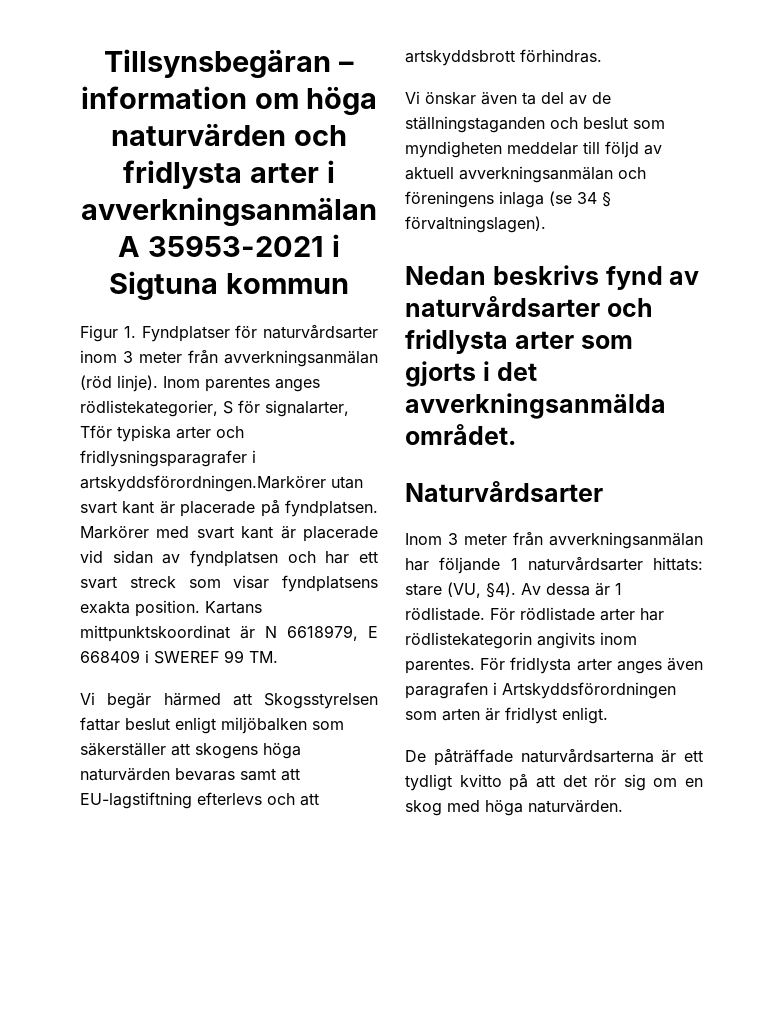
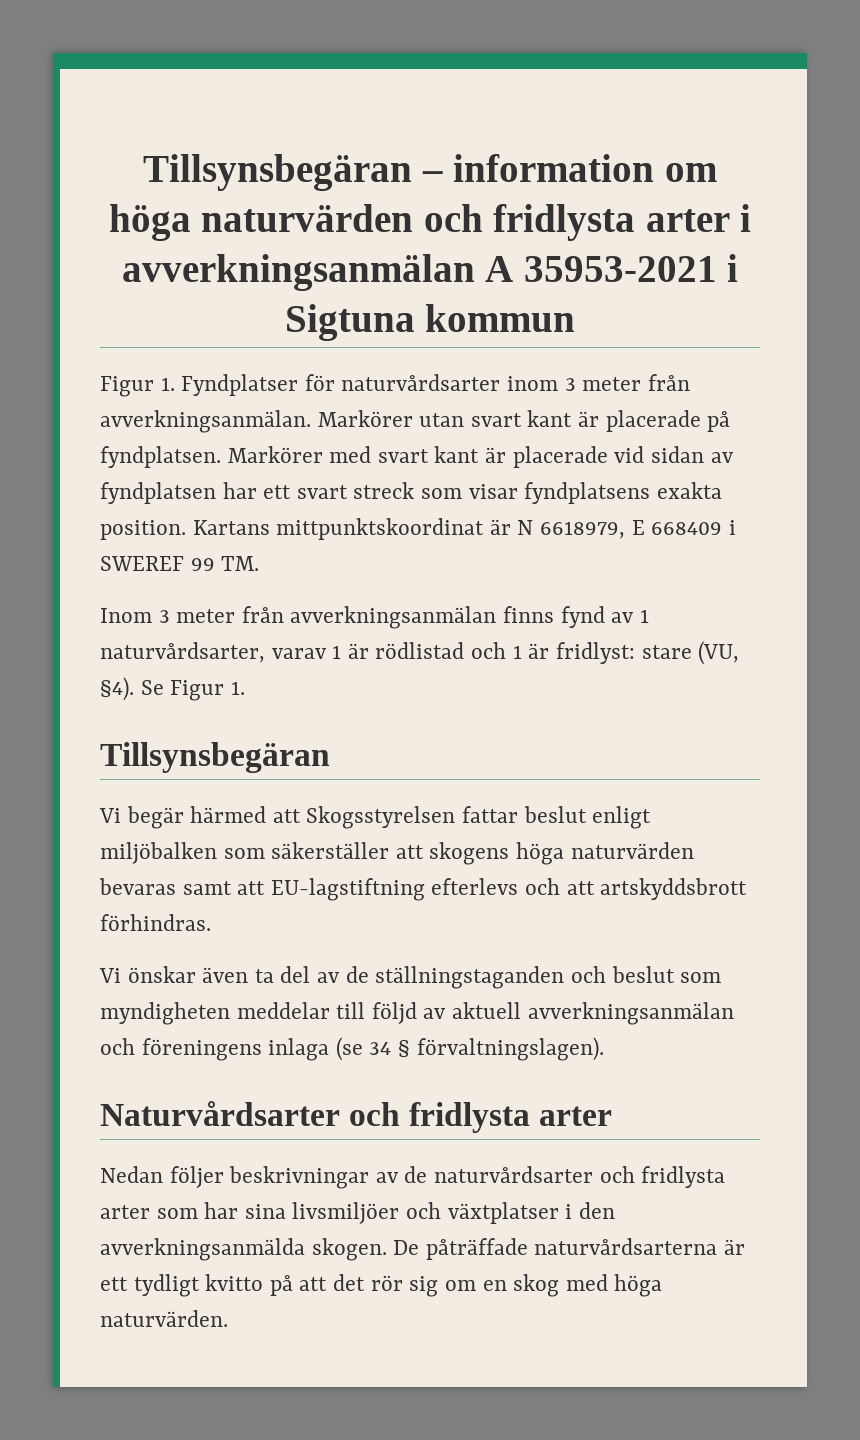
- Figur 1. Fyndplatser för naturvårdsarter inom 3 meter från avverkningsanmälan (röd linje). Inom parentes anges rödlistekategorier, S för signalarter, Tför typiska arter och fridlysningsparagrafer i artskyddsförordningen.Markörer utan svart kant är placerade på fyndplatsen.
+ Figur 1. Fyndplatser för naturvårdsarter inom 3 meter från avverkningsanmälan. Markörer utan svart kant är placerade på fyndplatsen.
- Markörer med svart kant är placerade vid sidan av fyndplatsen och har ett svart streck som visar fyndplatsens exakta position.
+ Markörer med svart kant är placerade vid sidan av fyndplatsen har ett svart streck som visar fyndplatsens exakta position.
+ Inom 3 meter från avverkningsanmälan finns fynd av 1 naturvårdsarter, varav 1 är rödlistad och 1 är fridlyst: stare (VU, §4). Se Figur 1.
+ Tillsynsbegäran
- Nedan beskrivs fynd av naturvårdsarter och fridlysta arter som gjorts i det avverkningsanmälda området.
- Naturvårdsarter
- Inom 3 meter från avverkningsanmälan har följande 1 naturvårdsarter hittats: stare (VU, §4). Av dessa är 1 rödlistade. För rödlistade arter har rödlistekategorin angivits inom parentes. För fridlysta arter anges även paragrafen i Artskyddsförordningen som arten är fridlyst enligt.
- De påträffade naturvårdsarterna är ett tydligt kvitto på att det rör sig om en skog med höga naturvärden.
+ Naturvårdsarter och fridlysta arter
+ Nedan följer beskrivningar av de naturvårdsarter och fridlysta arter som har sina livsmiljöer och växtplatser i den avverkningsanmälda skogen. De påträffade naturvårdsarterna är ett tydligt kvitto på att det rör sig om en skog med höga naturvärden.

